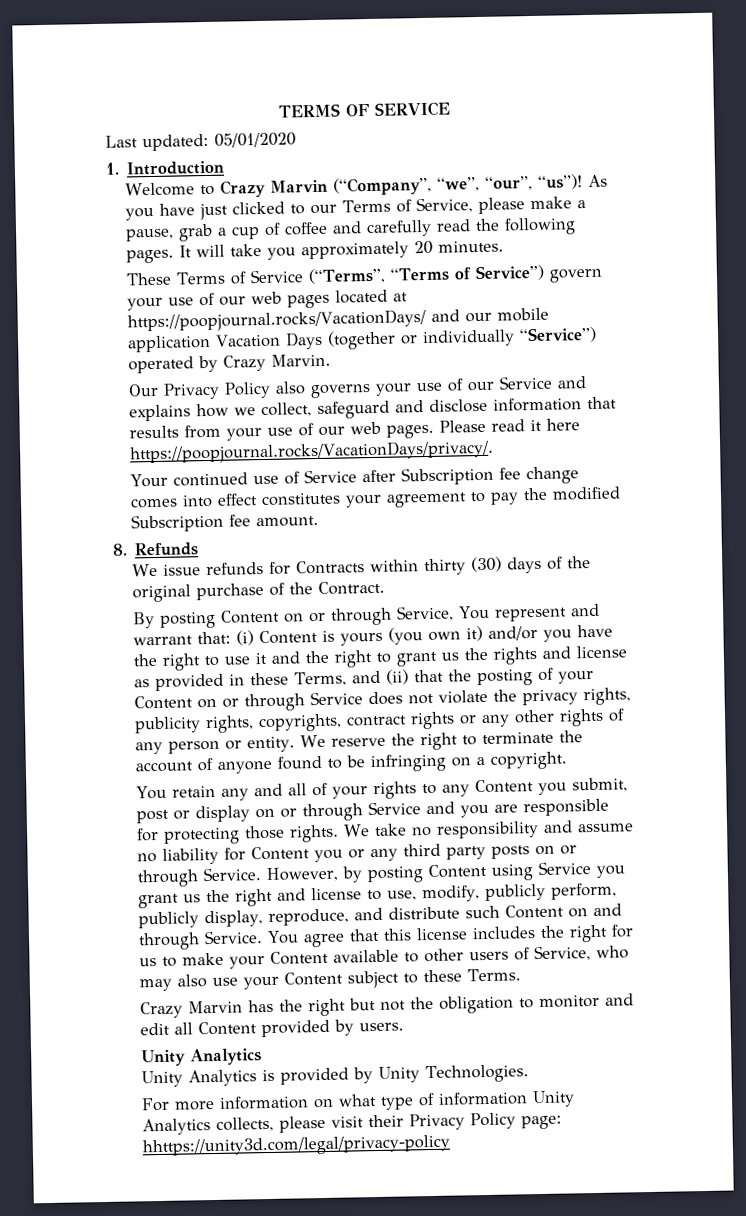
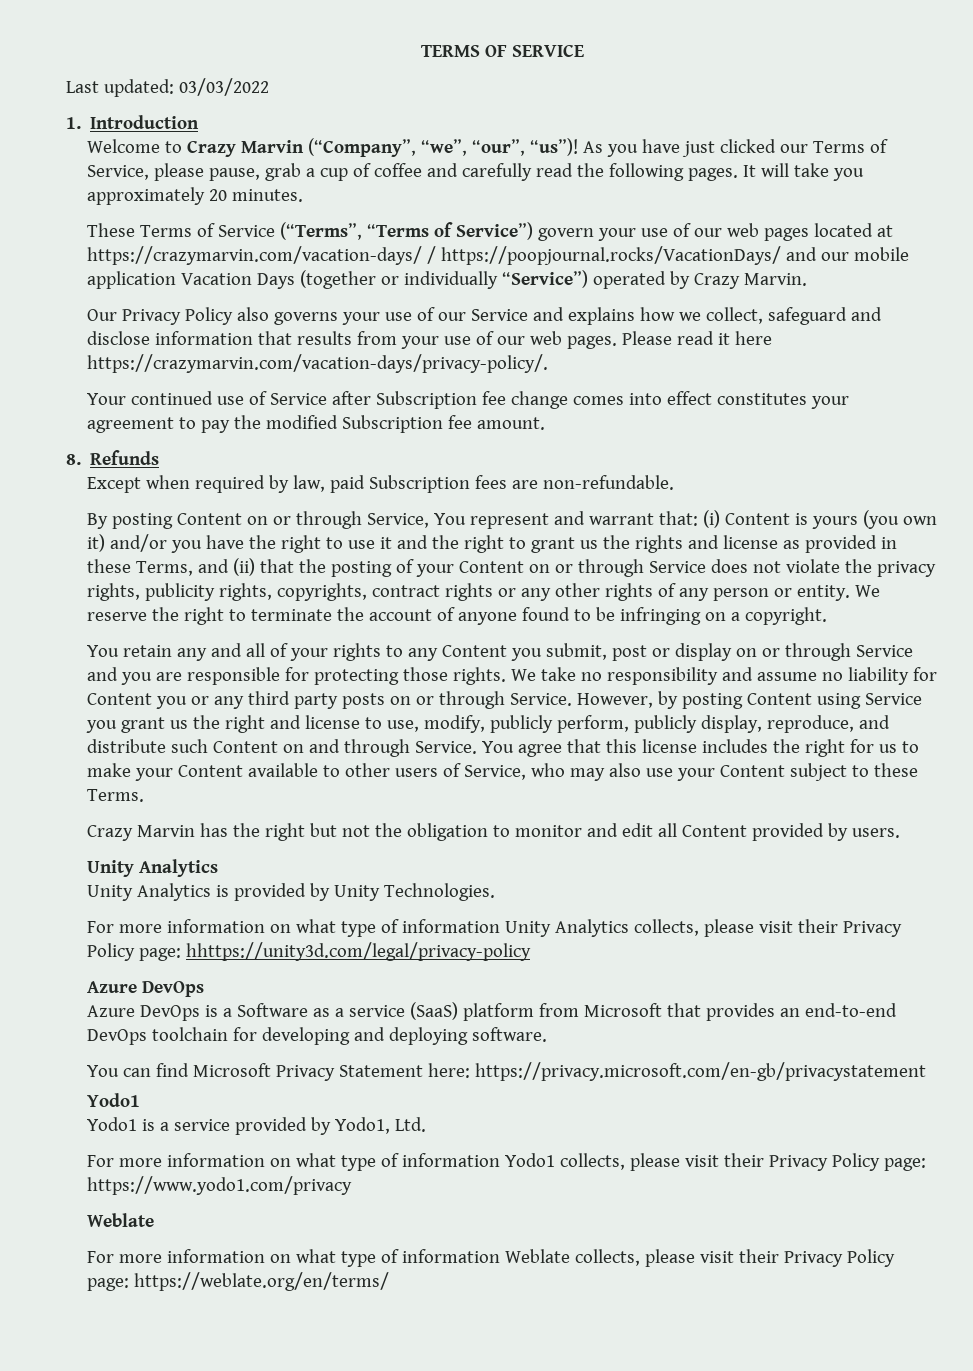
- Last updated: 05/01/2020
+ Last updated: 03/03/2022
- As you have just clicked to our Terms of Service, please make a pause, grab a cup of coffee and carefully read the following pages.
+ As you have just clicked our Terms of Service, please pause, grab a cup of coffee and carefully read the following pages.
- These Terms of Service (“Terms”, “Terms of Service”) govern your use of our web pages located at https://poopjournal.rocks/VacationDays/ and our mobile application Vacation Days (together or individually “Service”) operated by Crazy Marvin.
+ These Terms of Service (“Terms”, “Terms of Service”) govern your use of our web pages located at https://crazymarvin.com/vacation-days/ / https://poopjournal.rocks/VacationDays/ and our mobile application Vacation Days (together or individually “Service”) operated by Crazy Marvin.
- Please read it here https://poopjournal.rocks/VacationDays/privacy/.
+ Please read it here https://crazymarvin.com/vacation-days/privacy-policy/.
- We issue refunds for Contracts within thirty (30) days of the original purchase of the Contract.
+ Except when required by law, paid Subscription fees are non-refundable.
  For more information on what type of information Unity Analytics collects, please visit their Privacy Policy page: hhttps://unity3d.com/legal/privacy-policy
+ Azure DevOps
+ Azure DevOps is a Software as a service (SaaS) platform from Microsoft that provides an end-to-end DevOps toolchain for developing and deploying software.
+ You can find Microsoft Privacy Statement here: https://privacy.microsoft.com/en-gb/privacystatement
+ Yodo1
+ Yodo1 is a service provided by Yodo1, Ltd.
+ For more information on what type of information Yodo1 collects, please visit their Privacy Policy page: https://www.yodo1.com/privacy
+ Weblate
+ For more information on what type of information Weblate collects, please visit their Privacy Policy page: https://weblate.org/en/terms/

